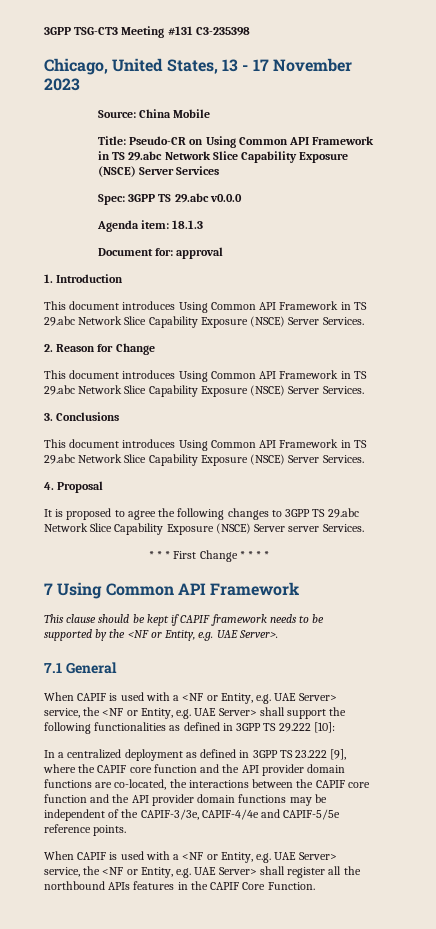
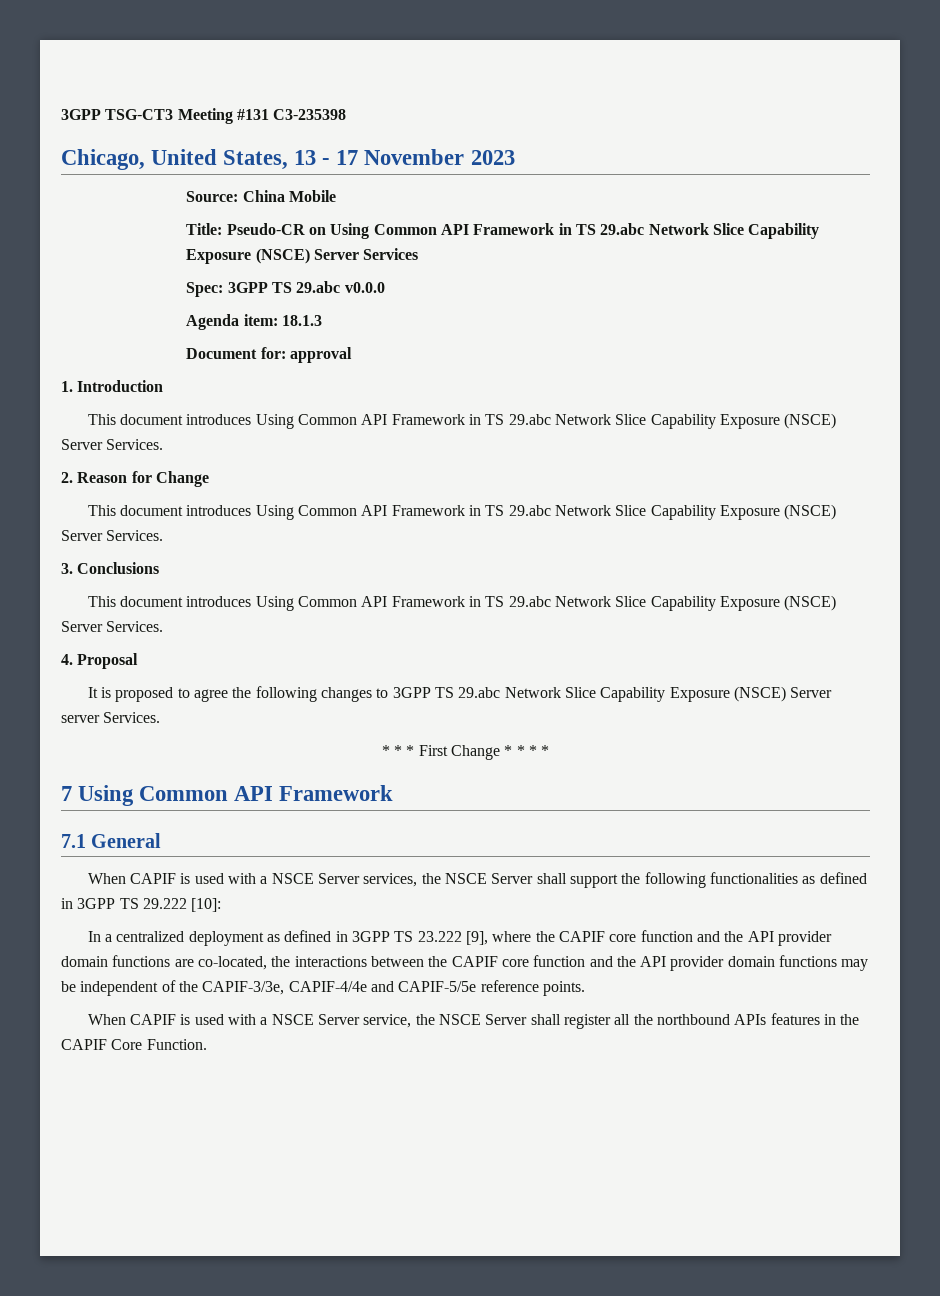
- This clause should be kept if CAPIF framework needs to be supported by the <NF or Entity, e.g. UAE Server>.
- When CAPIF is used with a <NF or Entity, e.g. UAE Server> service, the <NF or Entity, e.g. UAE Server> shall support the following functionalities as defined in 3GPP TS 29.222 [10]:
+ When CAPIF is used with a NSCE Server services, the NSCE Server shall support the following functionalities as defined in 3GPP TS 29.222 [10]:
- When CAPIF is used with a <NF or Entity, e.g. UAE Server> service, the <NF or Entity, e.g. UAE Server> shall register all the northbound APIs features in the CAPIF Core Function.
+ When CAPIF is used with a NSCE Server service, the NSCE Server shall register all the northbound APIs features in the CAPIF Core Function.

